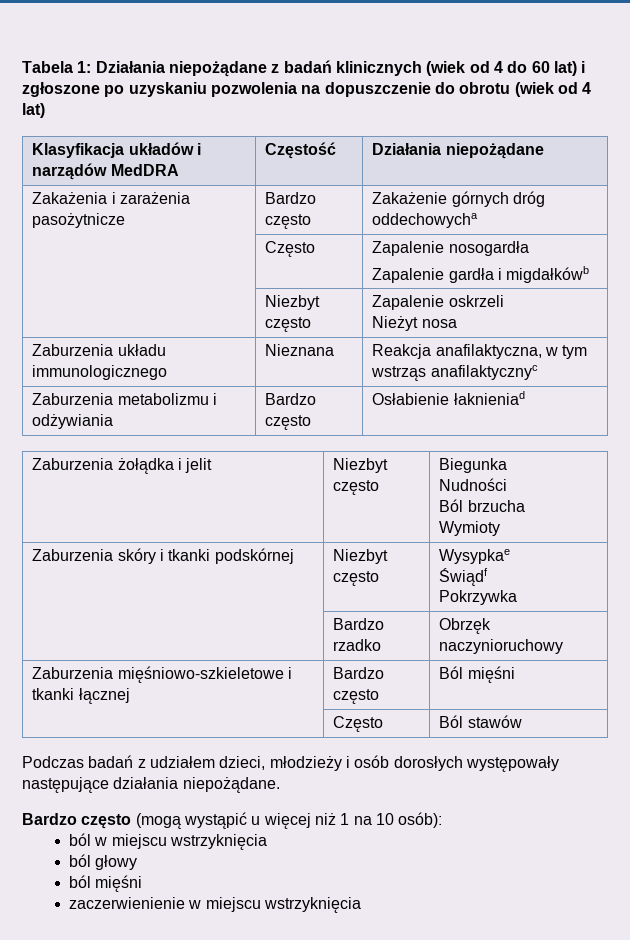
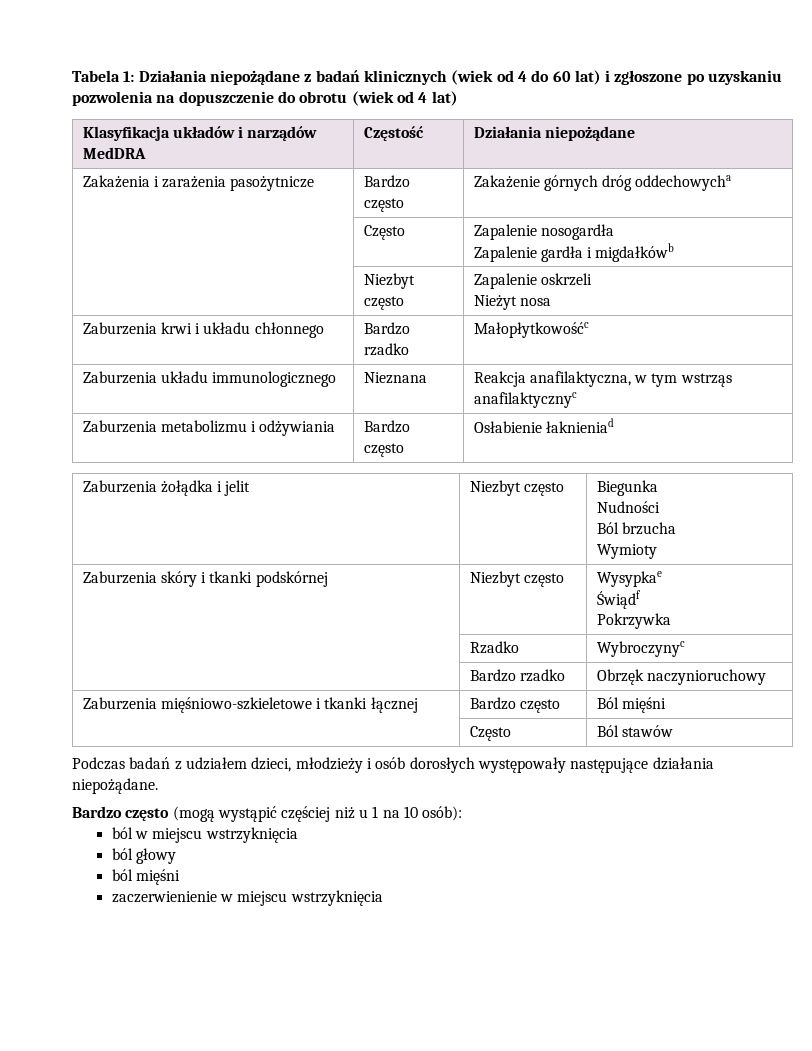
+ Zaburzenia krwi i układu chłonnego | Bardzo rzadko | Małopłytkowośćc
+ | Rzadko | Wybroczynyc
- Bardzo często (mogą wystąpić u więcej niż 1 na 10 osób):
+ Bardzo często (mogą wystąpić częściej niż u 1 na 10 osób):

